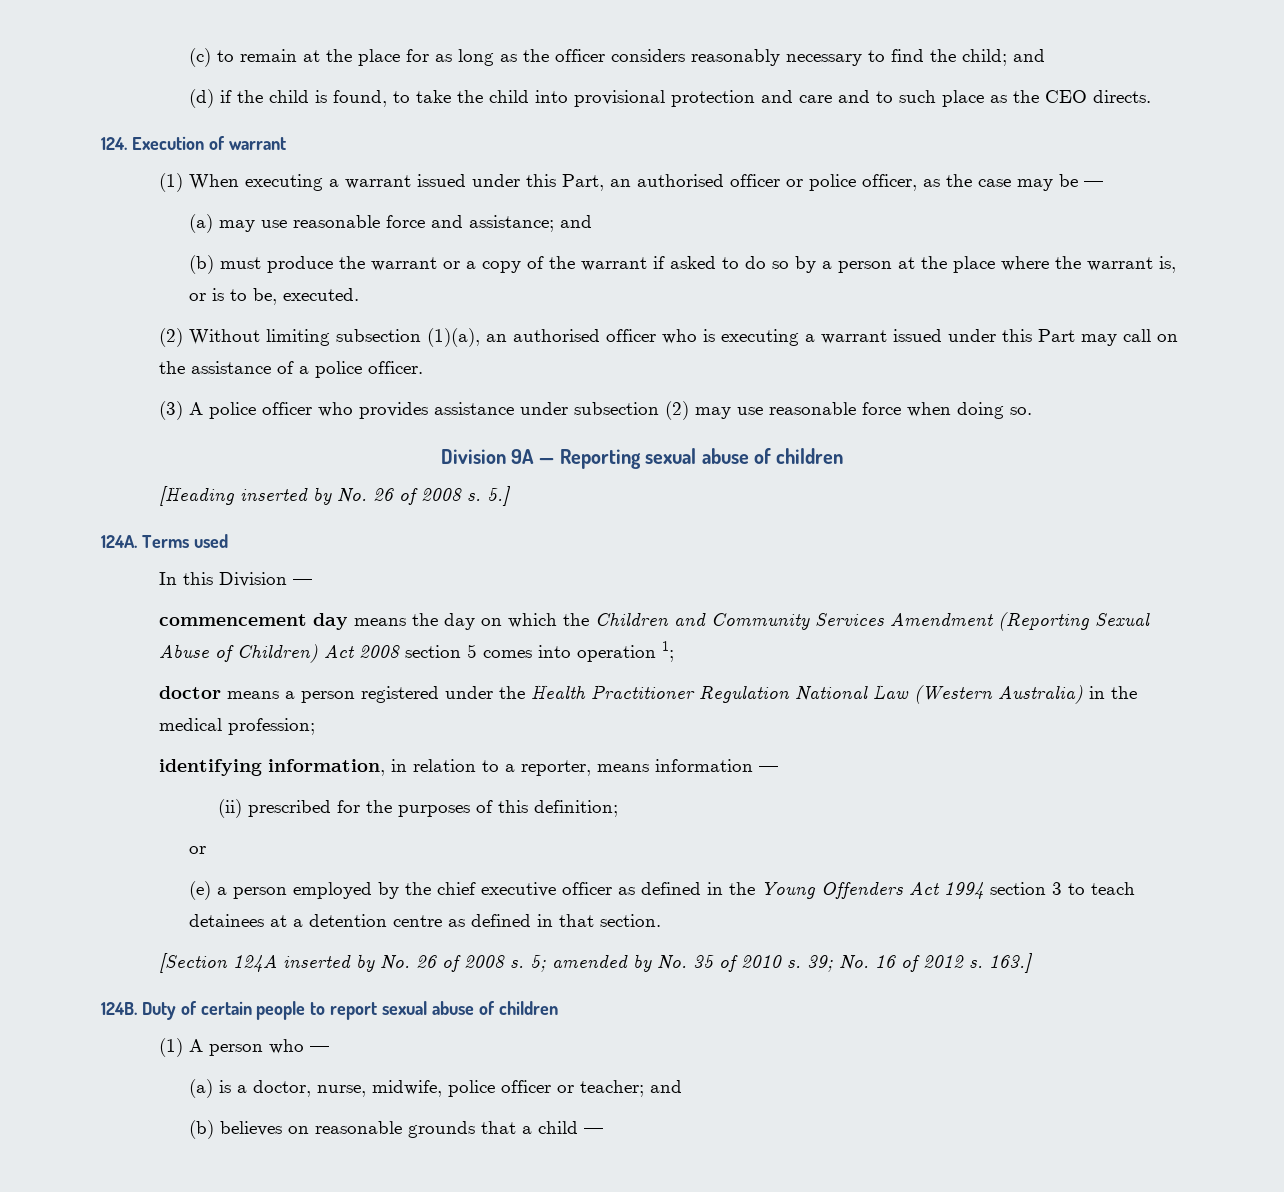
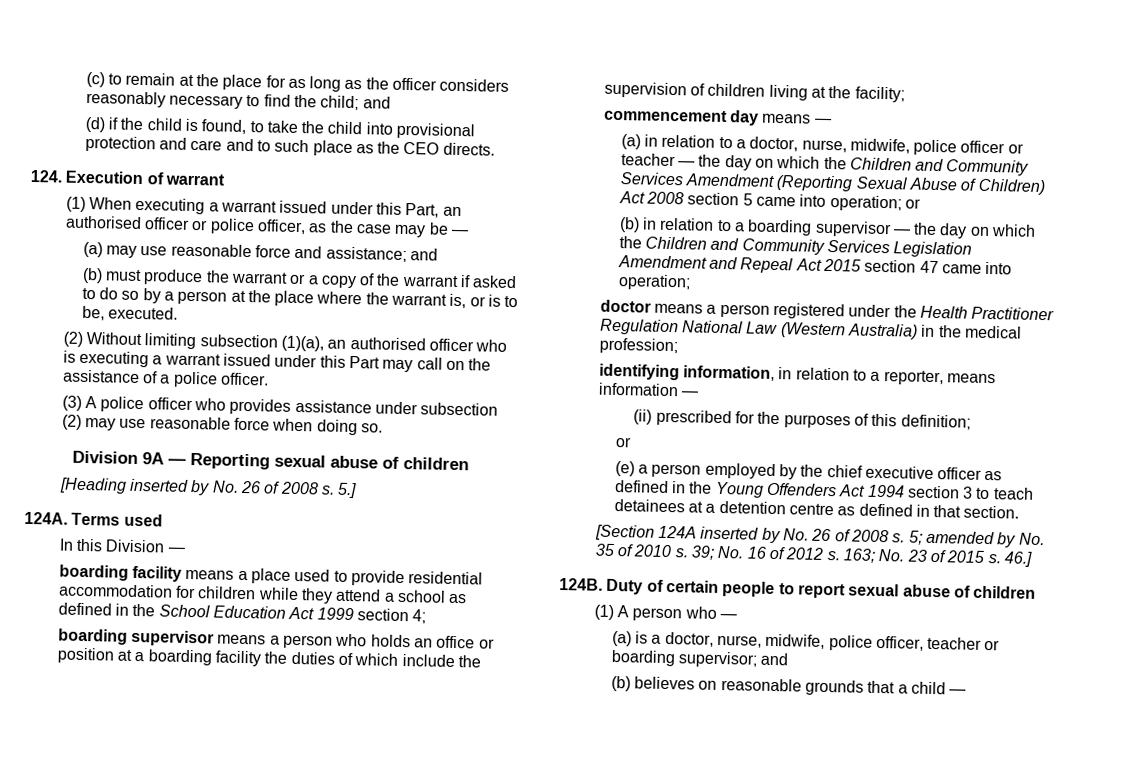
- commencement day means the day on which the Children and Community Services Amendment (Reporting Sexual Abuse of Children) Act 2008 section 5 comes into operation 1;
+ boarding facility means a place used to provide residential accommodation for children while they attend a school as defined in the School Education Act 1999 section 4;
+ boarding supervisor means a person who holds an office or position at a boarding facility the duties of which include the supervision of children living at the facility;
+ commencement day means —
+ (a) in relation to a doctor, nurse, midwife, police officer or teacher — the day on which the Children and Community Services Amendment (Reporting Sexual Abuse of Children) Act 2008 section 5 came into operation; or
+ (b) in relation to a boarding supervisor — the day on which the Children and Community Services Legislation Amendment and Repeal Act 2015 section 47 came into operation;
- 163.]
+ 163; No. 23 of 2015 s. 46.]
- (a) is a doctor, nurse, midwife, police officer or teacher; and
+ (a) is a doctor, nurse, midwife, police officer, teacher or boarding supervisor; and

